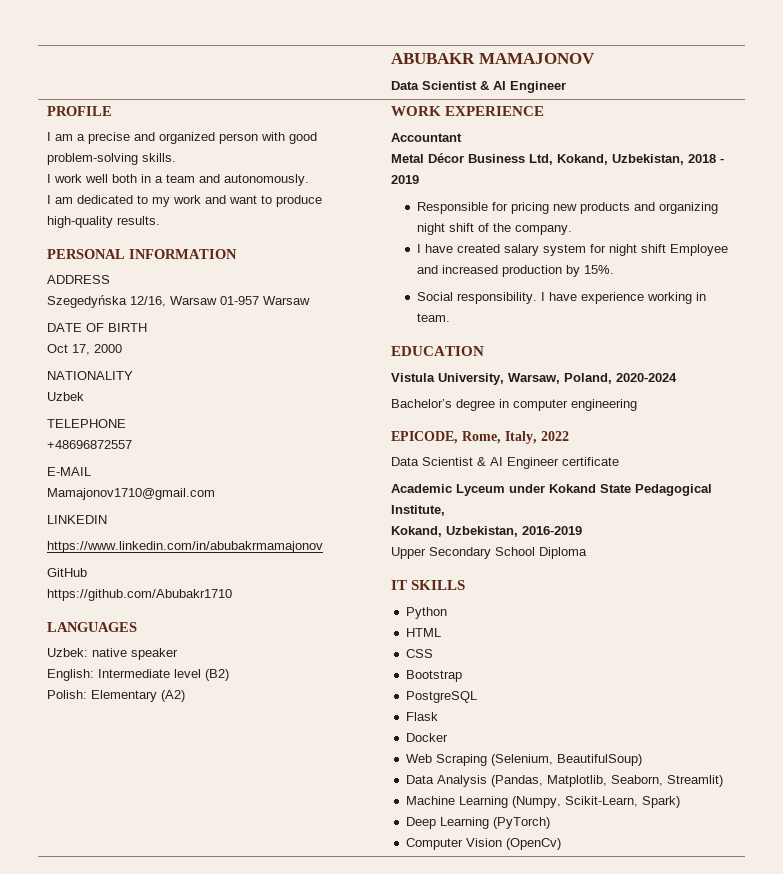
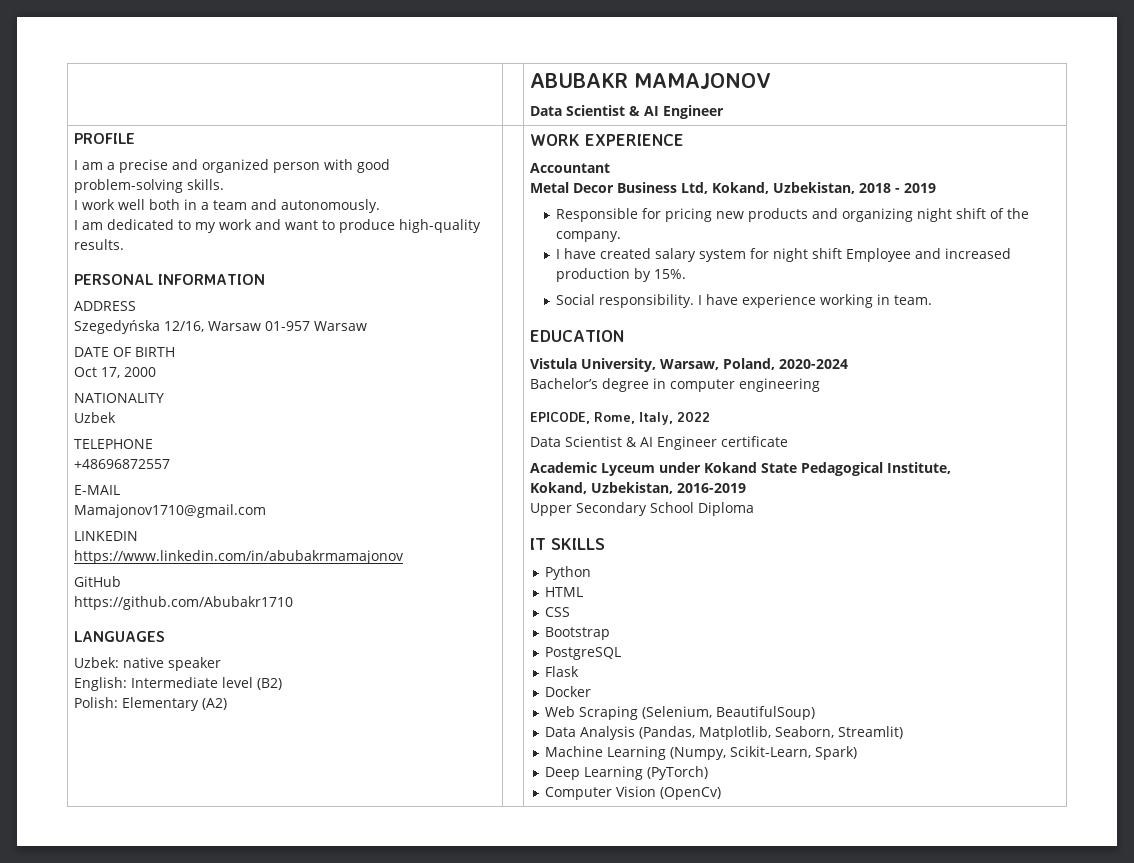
- Metal Décor Business Ltd, Kokand, Uzbekistan, 2018 - 2019
+ Metal Decor Business Ltd, Kokand, Uzbekistan, 2018 - 2019

